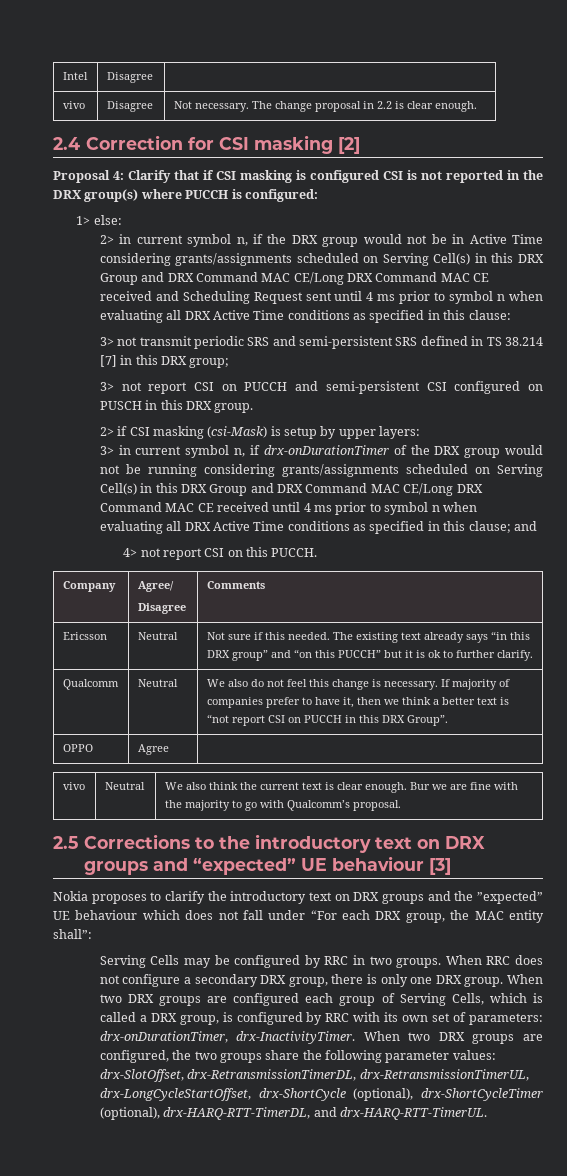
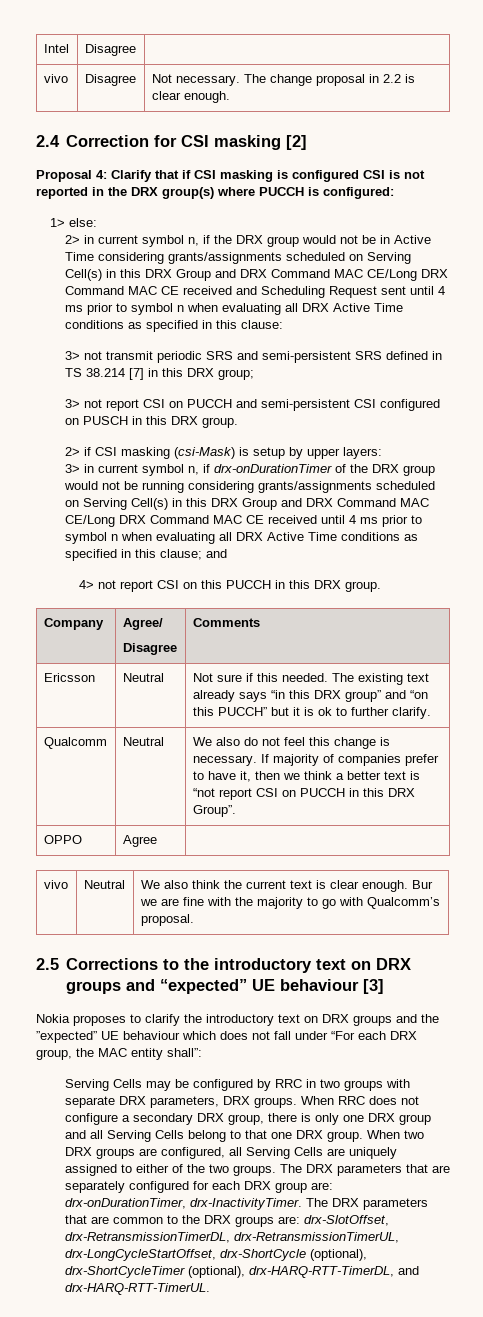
- 4> not report CSI on this PUCCH.
+ 4> not report CSI on this PUCCH in this DRX group.
- Serving Cells may be configured by RRC in two groups.
+ Serving Cells may be configured by RRC in two groups with separate DRX parameters, DRX groups.
- When RRC does not configure a secondary DRX group, there is only one DRX group.
+ When RRC does not configure a secondary DRX group, there is only one DRX group and all Serving Cells belong to that one DRX group.
- When two DRX groups are configured each group of Serving Cells, which is called a DRX group, is configured by RRC with its own set of parameters: drx-onDurationTimer, drx-InactivityTimer. When two DRX groups are configured, the two groups share the following parameter values: drx-SlotOffset, drx-RetransmissionTimerDL, drx-RetransmissionTimerUL, drx-LongCycleStartOffset, drx-ShortCycle (optional), drx-ShortCycleTimer (optional), drx-HARQ-RTT-TimerDL, and drx-HARQ-RTT-TimerUL.
+ When two DRX groups are configured, all Serving Cells are uniquely assigned to either of the two groups. The DRX parameters that are separately configured for each DRX group are: drx-onDurationTimer, drx-InactivityTimer. The DRX parameters that are common to the DRX groups are: drx-SlotOffset, drx-RetransmissionTimerDL, drx-RetransmissionTimerUL, drx-LongCycleStartOffset, drx-ShortCycle (optional), drx-ShortCycleTimer (optional), drx-HARQ-RTT-TimerDL, and drx-HARQ-RTT-TimerUL.

